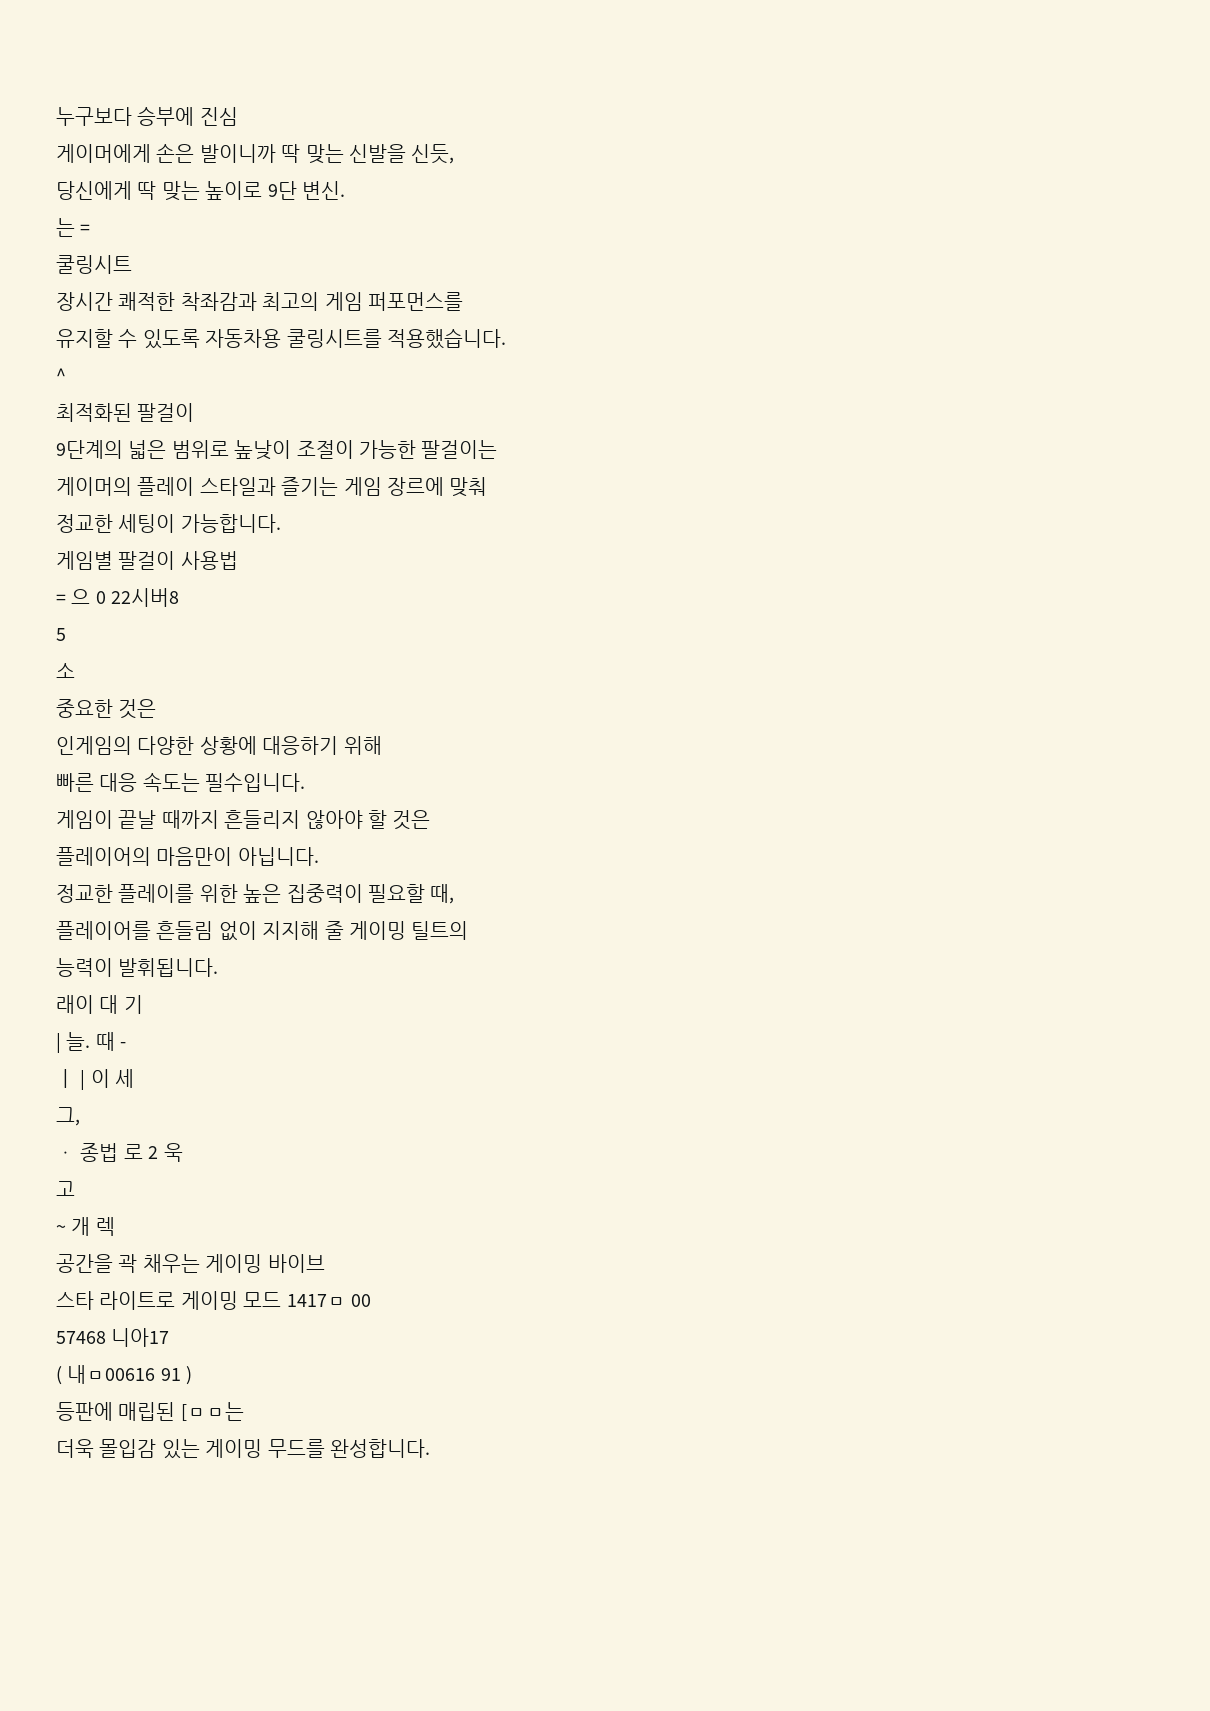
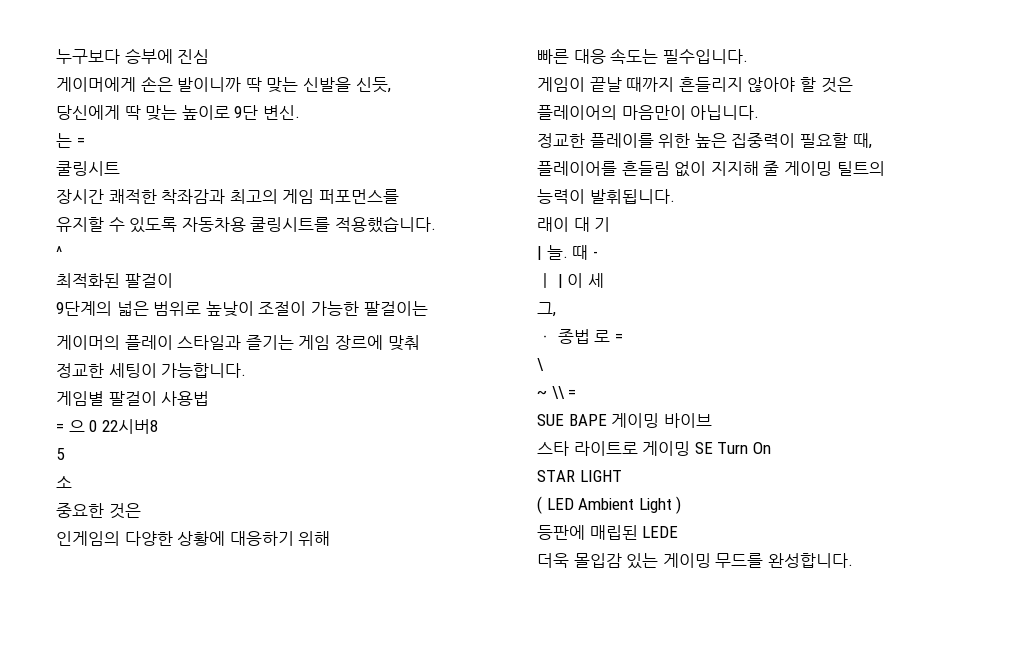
- ㆍ 종법 로 2 욱
- 고
- ~ 개 렉
- 공간을 곽 채우는 게이밍 바이브
+ ㆍ 종법 로 =
+ \
+ ~ \\ =
+ SUE BAPE 게이밍 바이브
- 스타 라이트로 게이밍 모드 1417ㅁ 00
- 57468 니아17
- ( 내ㅁ00616 91 )
+ 스타 라이트로 게이밍 SE Turn On
+ STAR LIGHT
+ ( LED Ambient Light )
- 등판에 매립된 [ㅁㅁ는
+ 등판에 매립된 LEDE

